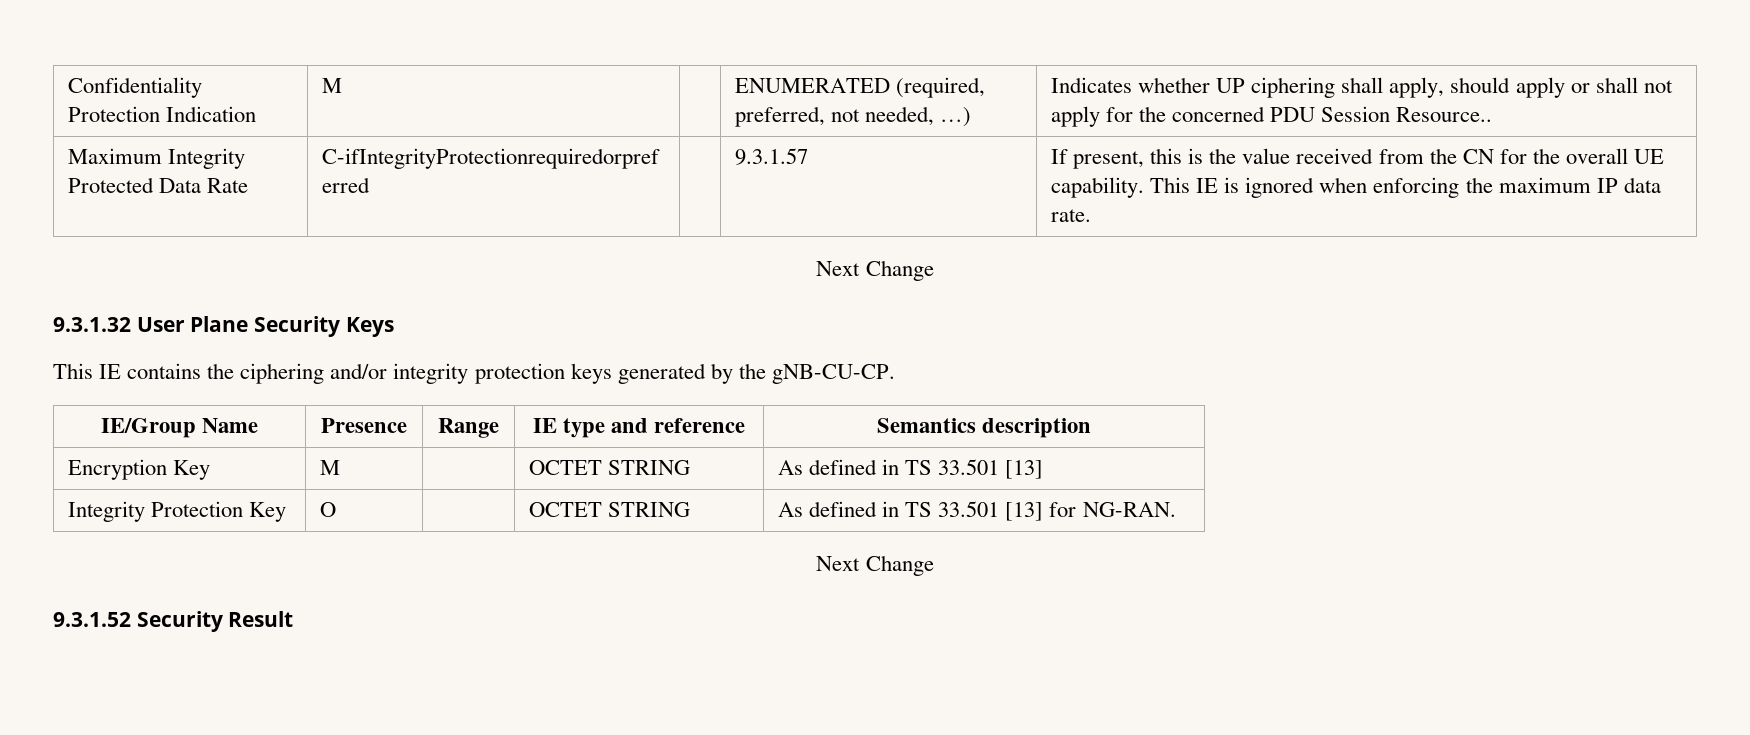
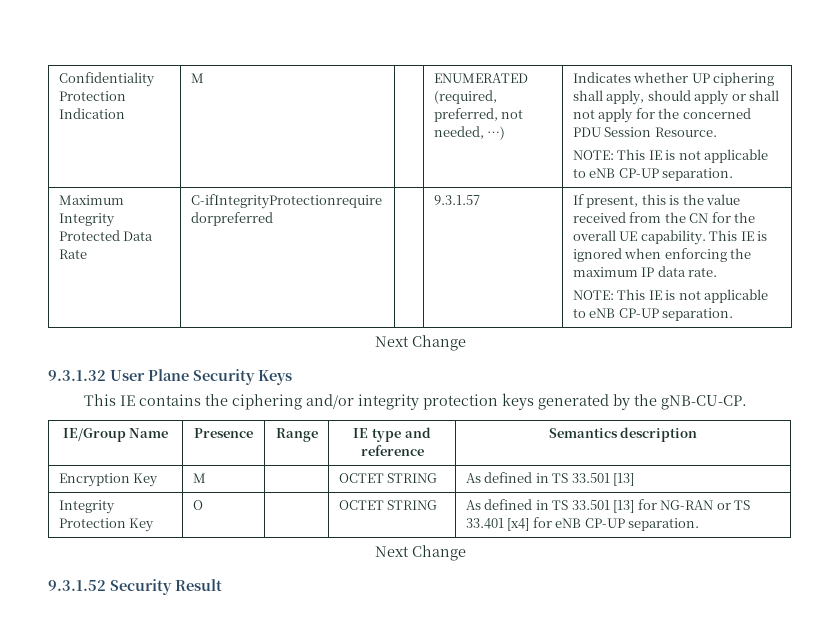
- Confidentiality Protection Indication | M | | ENUMERATED (required, preferred, not needed, …) | Indicates whether UP ciphering shall apply, should apply or shall not apply for the concerned PDU Session Resource..
+ Confidentiality Protection Indication | M | | ENUMERATED (required, preferred, not needed, …) | Indicates whether UP ciphering shall apply, should apply or shall not apply for the concerned PDU Session Resource.
+ NOTE: This IE is not applicable to eNB CP-UP separation.
  This IE is ignored when enforcing the maximum IP data rate.
+ NOTE: This IE is not applicable to eNB CP-UP separation.
- Integrity Protection Key | O | | OCTET STRING | As defined in TS 33.501 [13] for NG-RAN.
+ Integrity Protection Key | O | | OCTET STRING | As defined in TS 33.501 [13] for NG-RAN or TS 33.401 [x4] for eNB CP-UP separation.

